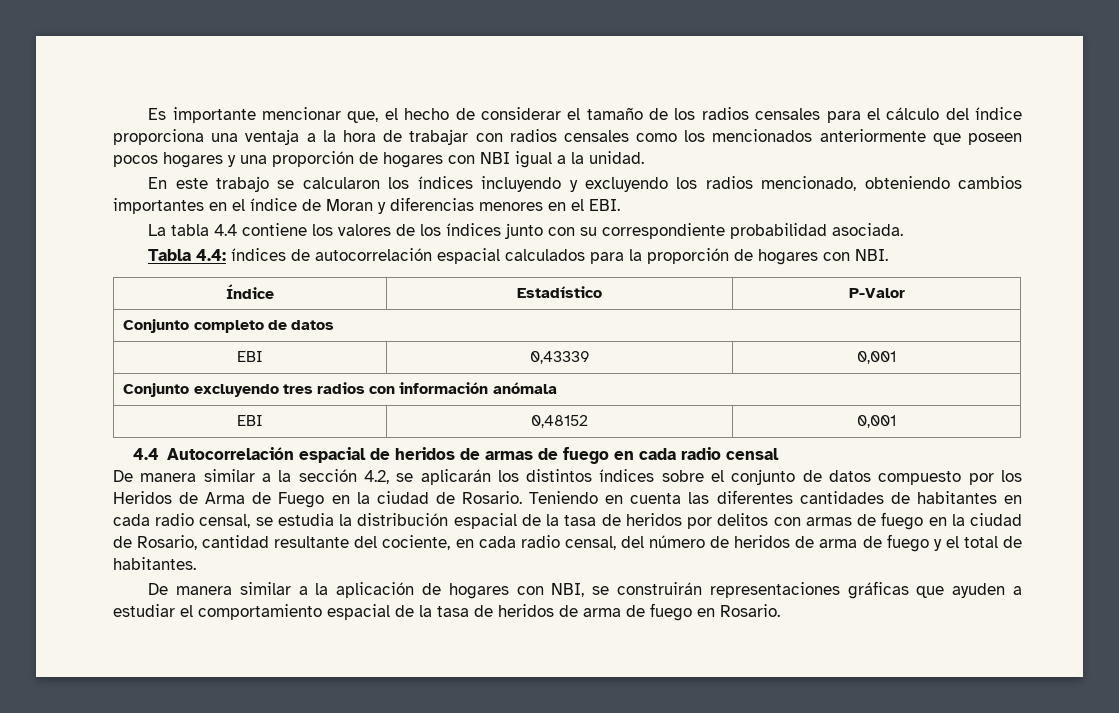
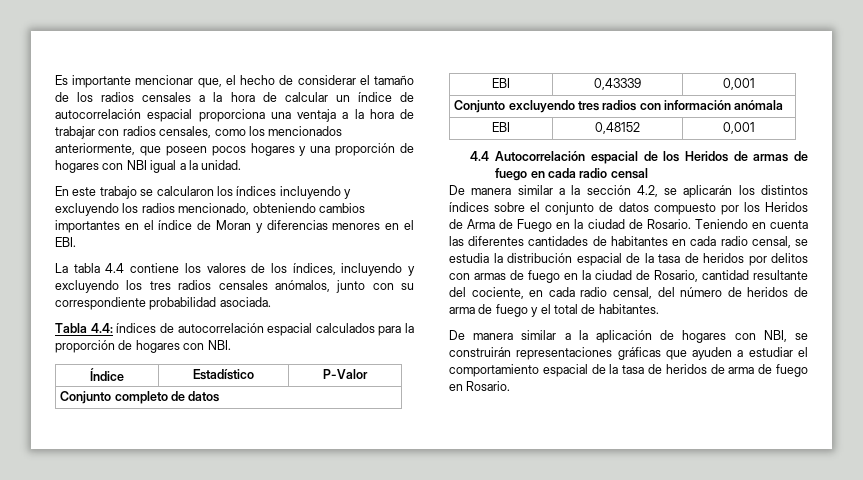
- Es importante mencionar que, el hecho de considerar el tamaño de los radios censales para el cálculo del índice proporciona una ventaja a la hora de trabajar con radios censales como los mencionados anteriormente que poseen pocos hogares y una proporción de hogares con NBI igual a la unidad.
+ Es importante mencionar que, el hecho de considerar el tamaño de los radios censales a la hora de calcular un índice de autocorrelación espacial proporciona una ventaja a la hora de trabajar con radios censales, como los mencionados anteriormente, que poseen pocos hogares y una proporción de hogares con NBI igual a la unidad.
- La tabla 4.4 contiene los valores de los índices junto con su correspondiente probabilidad asociada.
+ La tabla 4.4 contiene los valores de los índices, incluyendo y excluyendo los tres radios censales anómalos, junto con su correspondiente probabilidad asociada.
- 4.4 Autocorrelación espacial de heridos de armas de fuego en cada radio censal
+ 4.4 Autocorrelación espacial de los Heridos de armas de fuego en cada radio censal

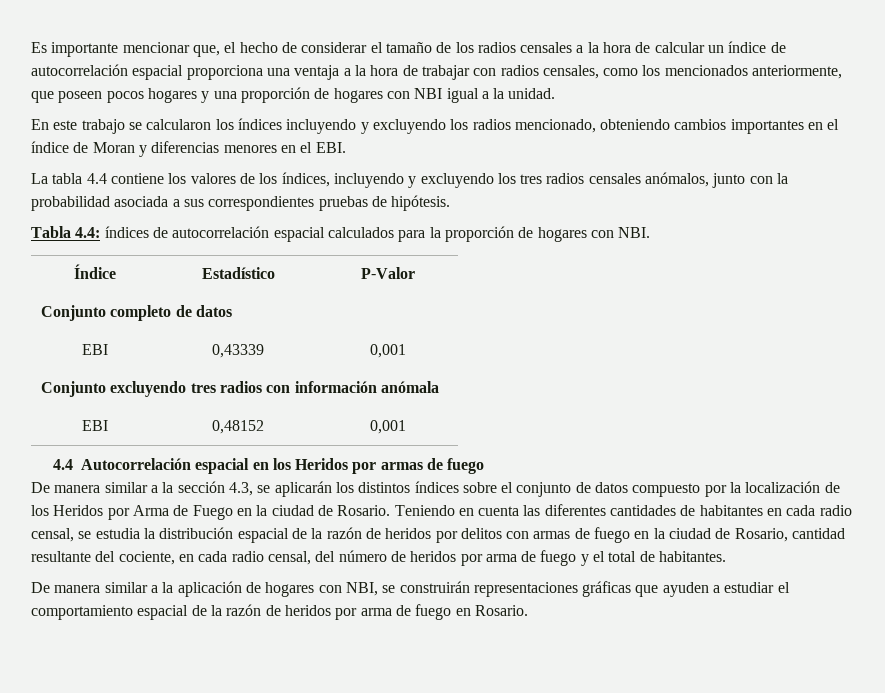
- La tabla 4.4 contiene los valores de los índices, incluyendo y excluyendo los tres radios censales anómalos, junto con su correspondiente probabilidad asociada.
+ La tabla 4.4 contiene los valores de los índices, incluyendo y excluyendo los tres radios censales anómalos, junto con la probabilidad asociada a sus correspondientes pruebas de hipótesis.
- 4.4 Autocorrelación espacial de los Heridos de armas de fuego en cada radio censal
+ 4.4 Autocorrelación espacial en los Heridos por armas de fuego
- De manera similar a la sección 4.2, se aplicarán los distintos índices sobre el conjunto de datos compuesto por los Heridos de Arma de Fuego en la ciudad de Rosario.
+ De manera similar a la sección 4.3, se aplicarán los distintos índices sobre el conjunto de datos compuesto por la localización de los Heridos por Arma de Fuego en la ciudad de Rosario.
- Teniendo en cuenta las diferentes cantidades de habitantes en cada radio censal, se estudia la distribución espacial de la tasa de heridos por delitos con armas de fuego en la ciudad de Rosario, cantidad resultante del cociente, en cada radio censal, del número de heridos de arma de fuego y el total de habitantes.
+ Teniendo en cuenta las diferentes cantidades de habitantes en cada radio censal, se estudia la distribución espacial de la razón de heridos por delitos con armas de fuego en la ciudad de Rosario, cantidad resultante del cociente, en cada radio censal, del número de heridos por arma de fuego y el total de habitantes.
- De manera similar a la aplicación de hogares con NBI, se construirán representaciones gráficas que ayuden a estudiar el comportamiento espacial de la tasa de heridos de arma de fuego en Rosario.
+ De manera similar a la aplicación de hogares con NBI, se construirán representaciones gráficas que ayuden a estudiar el comportamiento espacial de la razón de heridos por arma de fuego en Rosario.

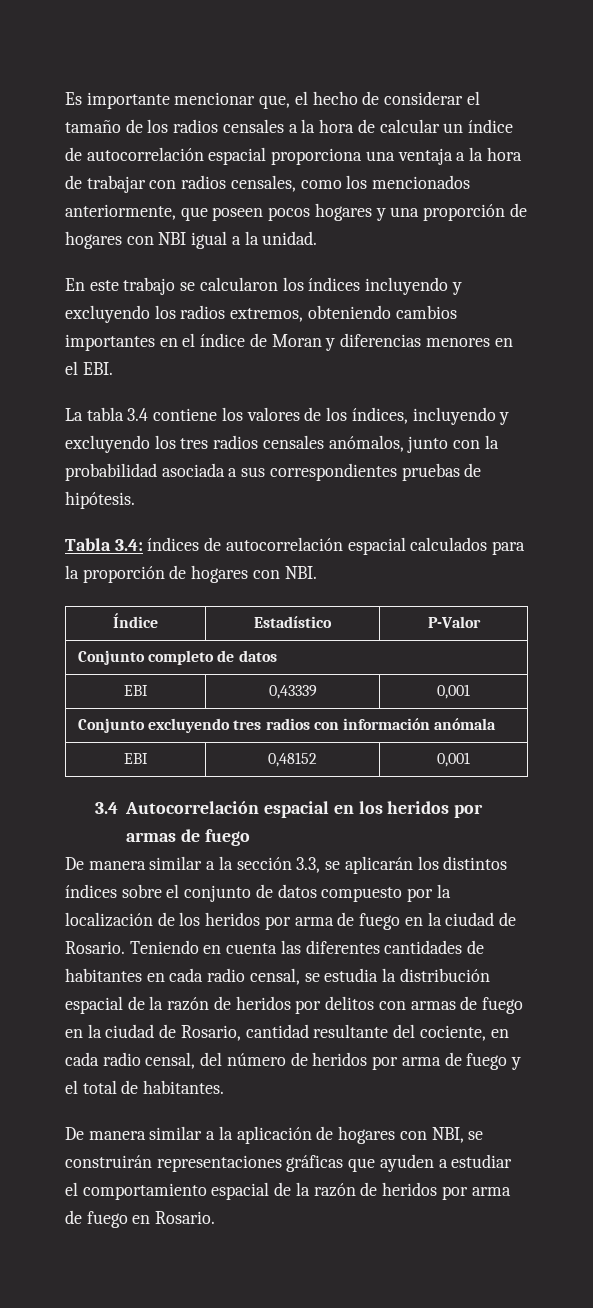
- En este trabajo se calcularon los índices incluyendo y excluyendo los radios mencionado, obteniendo cambios importantes en el índice de Moran y diferencias menores en el EBI.
+ En este trabajo se calcularon los índices incluyendo y excluyendo los radios extremos, obteniendo cambios importantes en el índice de Moran y diferencias menores en el EBI.
- La tabla 4.4 contiene los valores de los índices, incluyendo y excluyendo los tres radios censales anómalos, junto con la probabilidad asociada a sus correspondientes pruebas de hipótesis.
+ La tabla 3.4 contiene los valores de los índices, incluyendo y excluyendo los tres radios censales anómalos, junto con la probabilidad asociada a sus correspondientes pruebas de hipótesis.
- Tabla 4.4: índices de autocorrelación espacial calculados para la proporción de hogares con NBI.
+ Tabla 3.4: índices de autocorrelación espacial calculados para la proporción de hogares con NBI.
- 4.4 Autocorrelación espacial en los Heridos por armas de fuego
+ 3.4 Autocorrelación espacial en los heridos por armas de fuego
- De manera similar a la sección 4.3, se aplicarán los distintos índices sobre el conjunto de datos compuesto por la localización de los Heridos por Arma de Fuego en la ciudad de Rosario.
+ De manera similar a la sección 3.3, se aplicarán los distintos índices sobre el conjunto de datos compuesto por la localización de los heridos por arma de fuego en la ciudad de Rosario.

